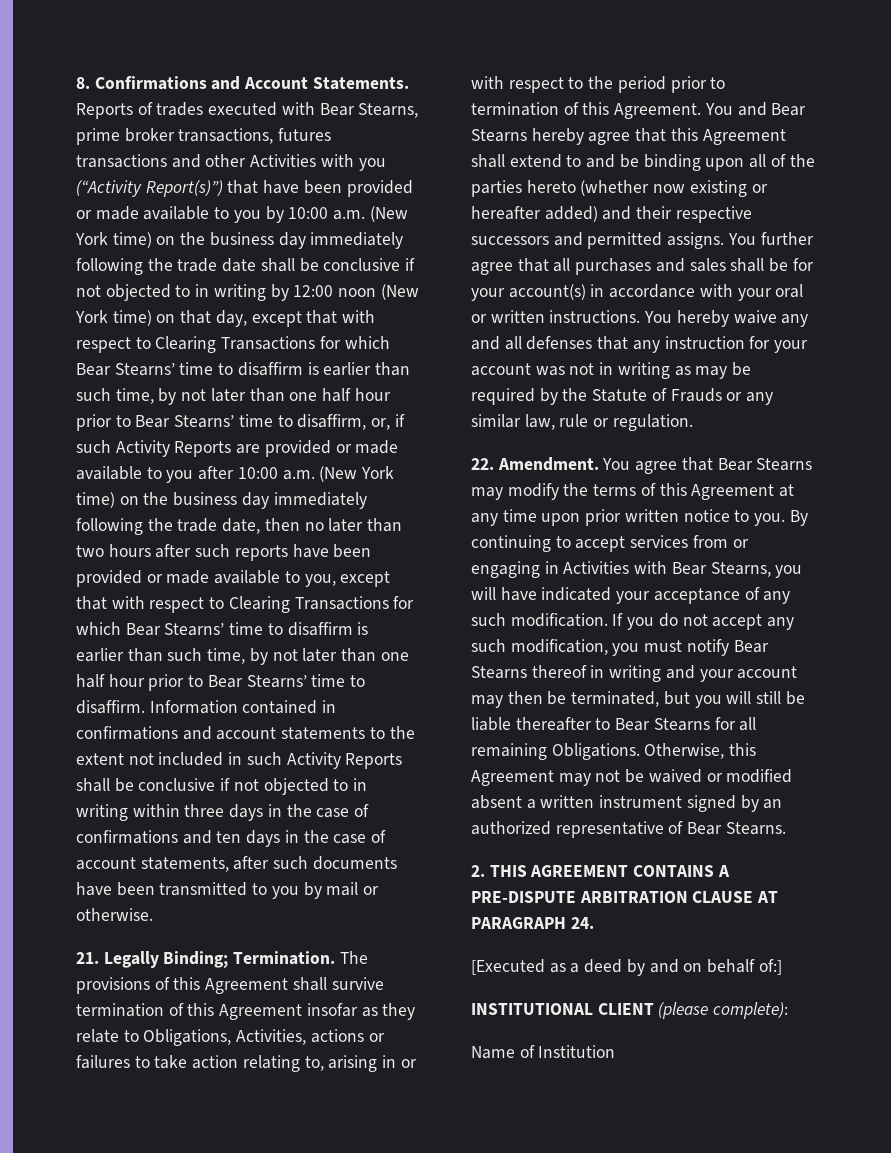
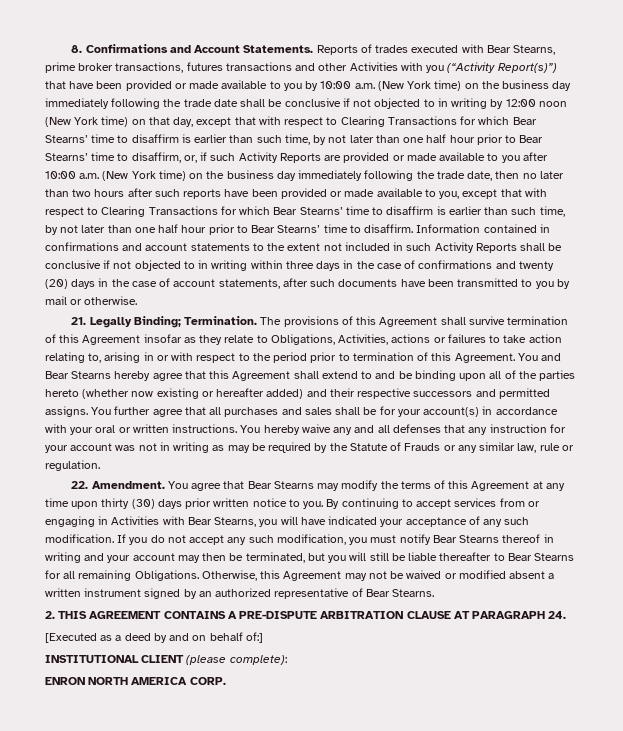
- Information contained in confirmations and account statements to the extent not included in such Activity Reports shall be conclusive if not objected to in writing within three days in the case of confirmations and ten days in the case of account statements, after such documents have been transmitted to you by mail or otherwise.
+ Information contained in confirmations and account statements to the extent not included in such Activity Reports shall be conclusive if not objected to in writing within three days in the case of confirmations and twenty (20) days in the case of account statements, after such documents have been transmitted to you by mail or otherwise.
- You agree that Bear Stearns may modify the terms of this Agreement at any time upon prior written notice to you.
+ You agree that Bear Stearns may modify the terms of this Agreement at any time upon thirty (30) days prior written notice to you.
- Name of Institution
+ ENRON NORTH AMERICA CORP.

